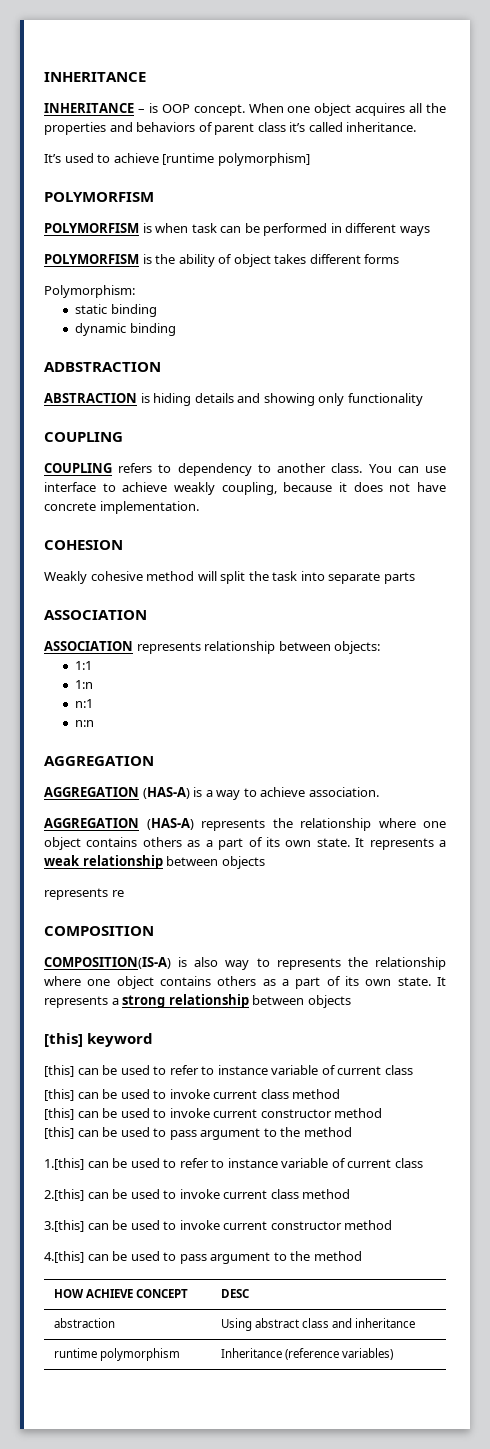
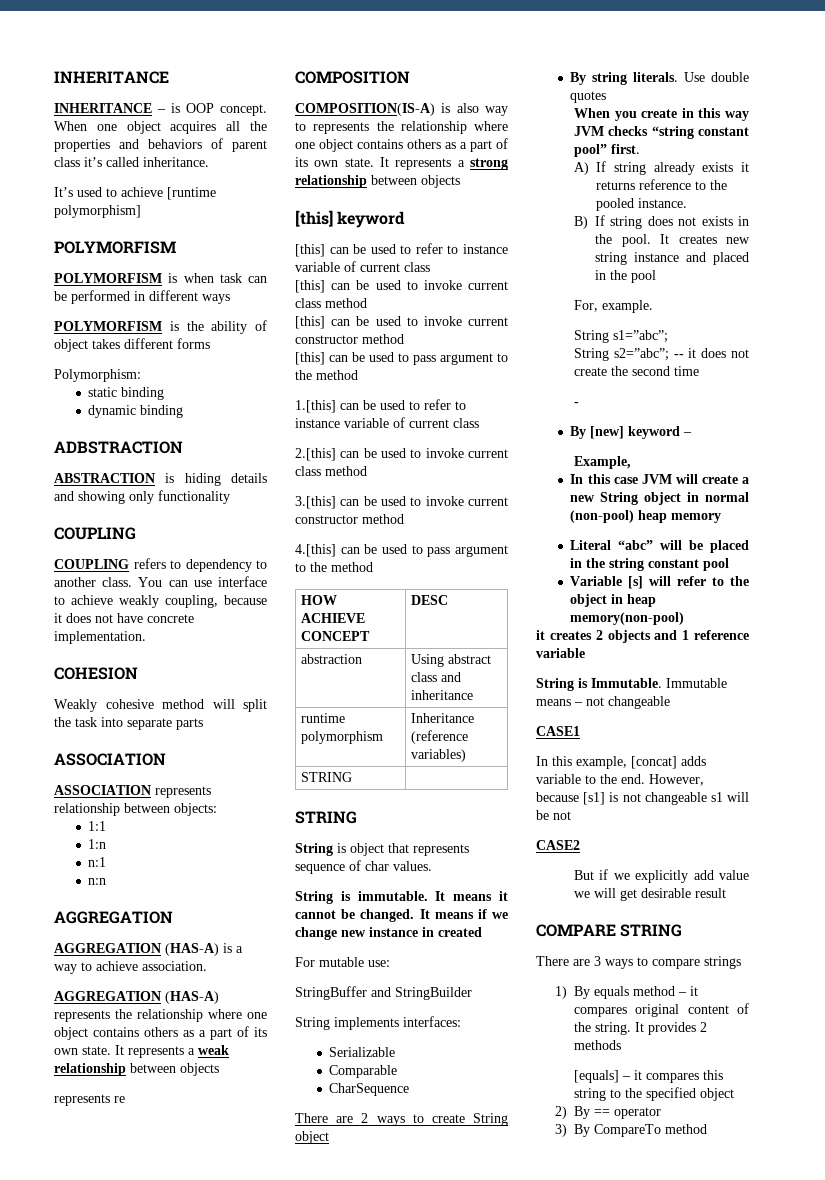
+ STRING |
+ STRING
+ String is object that represents sequence of char values.
+ String is immutable. It means it cannot be changed. It means if we change new instance in created
+ For mutable use:
+ StringBuffer and StringBuilder
+ String implements interfaces:
+ Serializable
+ Comparable
+ CharSequence
+ There are 2 ways to create String object
+ By string literals. Use double quotes
+ When you create in this way JVM checks “string constant pool” first.
+ A) If string already exists it returns reference to the pooled instance.
+ B) If string does not exists in the pool. It creates new string instance and placed in the pool
+ For, example.
+ String s1=”abc”;
+ String s2=”abc”; -- it does not create the second time
+ -
+ By [new] keyword –
+ Example,
+ In this case JVM will create a new String object in normal (non-pool) heap memory
+ Literal “abc” will be placed in the string constant pool
+ Variable [s] will refer to the object in heap memory(non-pool)
+ it creates 2 objects and 1 reference variable
+ String is Immutable. Immutable means – not changeable
+ CASE1
+ In this example, [concat] adds variable to the end. However, because [s1] is not changeable s1 will be not
+ CASE2
+ But if we explicitly add value we will get desirable result
+ COMPARE STRING
+ There are 3 ways to compare strings
+ 1) By equals method – it compares original content of the string. It provides 2 methods
+ [equals] – it compares this string to the specified object
+ 2) By == operator
+ 3) By CompareTo method

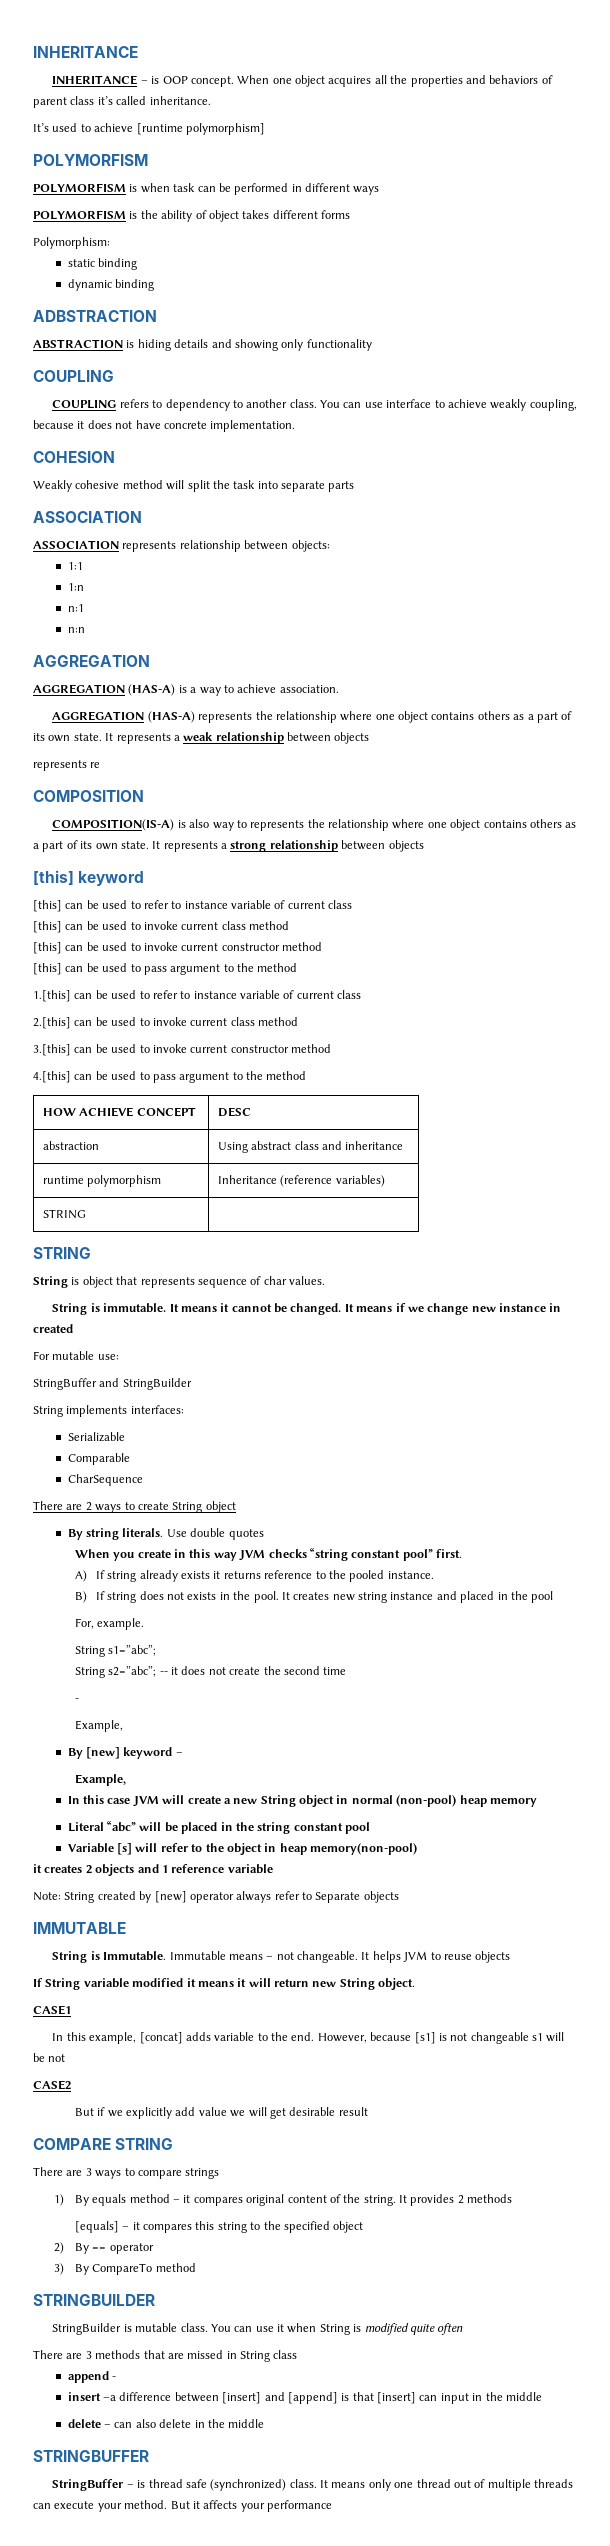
  String s2=”abc”; -- it does not create the second time
  -
+ Example,
+ Note: String created by [new] operator always refer to Separate objects
+ IMMUTABLE
- Immutable means – not changeable
+ Immutable means – not changeable. It helps JVM to reuse objects
+ If String variable modified it means it will return new String object.
+ STRINGBUILDER
+ StringBuilder is mutable class. You can use it when String is modified quite often
+ There are 3 methods that are missed in String class
+ append -
+ insert –a difference between [insert] and [append] is that [insert] can input in the middle
+ delete – can also delete in the middle
+ STRINGBUFFER
+ StringBuffer – is thread safe (synchronized) class. It means only one thread out of multiple threads can execute your method. But it affects your performance

